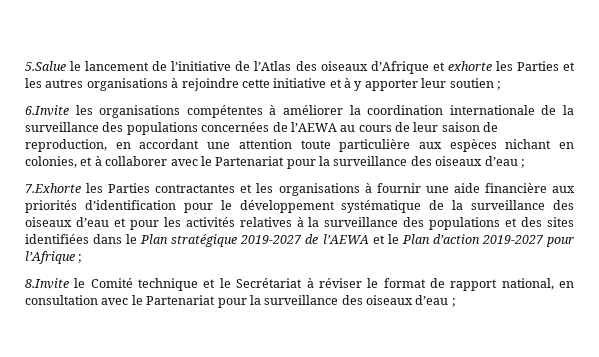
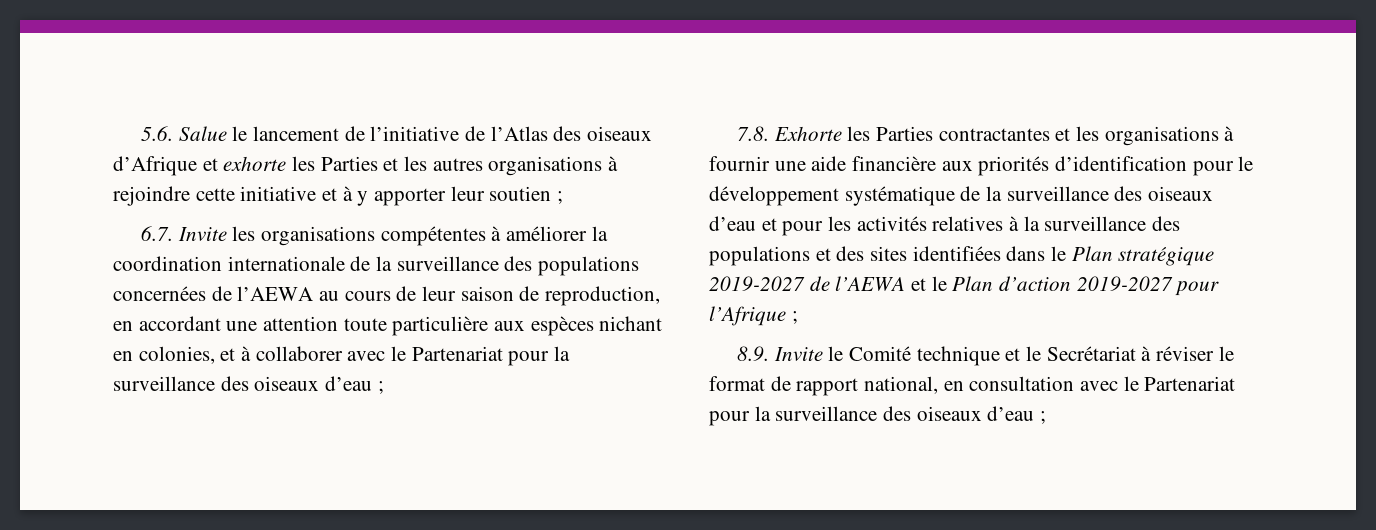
- 5.Salue le lancement de l’initiative de l’Atlas des oiseaux d’Afrique et exhorte les Parties et les autres organisations à rejoindre cette initiative et à y apporter leur soutien ;
+ 5.6. Salue le lancement de l’initiative de l’Atlas des oiseaux d’Afrique et exhorte les Parties et les autres organisations à rejoindre cette initiative et à y apporter leur soutien ;
- 6.Invite les organisations compétentes à améliorer la coordination internationale de la surveillance des populations concernées de l’AEWA au cours de leur saison de reproduction, en accordant une attention toute particulière aux espèces nichant en colonies, et à collaborer avec le Partenariat pour la surveillance des oiseaux d’eau ;
+ 6.7. Invite les organisations compétentes à améliorer la coordination internationale de la surveillance des populations concernées de l’AEWA au cours de leur saison de reproduction, en accordant une attention toute particulière aux espèces nichant en colonies, et à collaborer avec le Partenariat pour la surveillance des oiseaux d’eau ;
- 7.Exhorte les Parties contractantes et les organisations à fournir une aide financière aux priorités d’identification pour le développement systématique de la surveillance des oiseaux d’eau et pour les activités relatives à la surveillance des populations et des sites identifiées dans le Plan stratégique 2019-2027 de l’AEWA et le Plan d’action 2019-2027 pour l’Afrique ;
+ 7.8. Exhorte les Parties contractantes et les organisations à fournir une aide financière aux priorités d’identification pour le développement systématique de la surveillance des oiseaux d’eau et pour les activités relatives à la surveillance des populations et des sites identifiées dans le Plan stratégique 2019-2027 de l’AEWA et le Plan d’action 2019-2027 pour l’Afrique ;
- 8.Invite le Comité technique et le Secrétariat à réviser le format de rapport national, en consultation avec le Partenariat pour la surveillance des oiseaux d’eau ;
+ 8.9. Invite le Comité technique et le Secrétariat à réviser le format de rapport national, en consultation avec le Partenariat pour la surveillance des oiseaux d’eau ;

